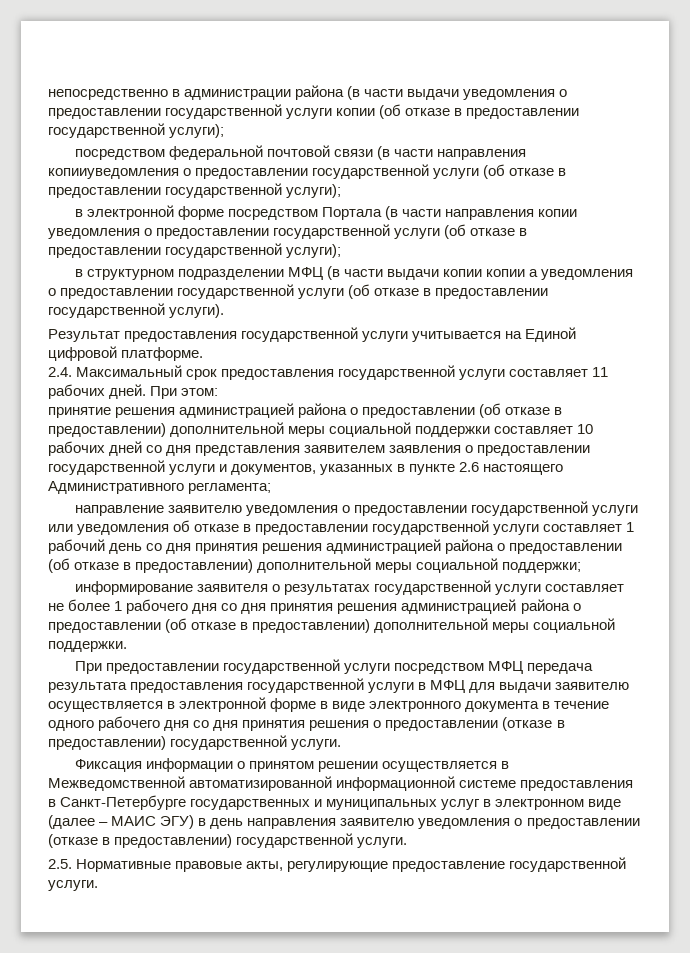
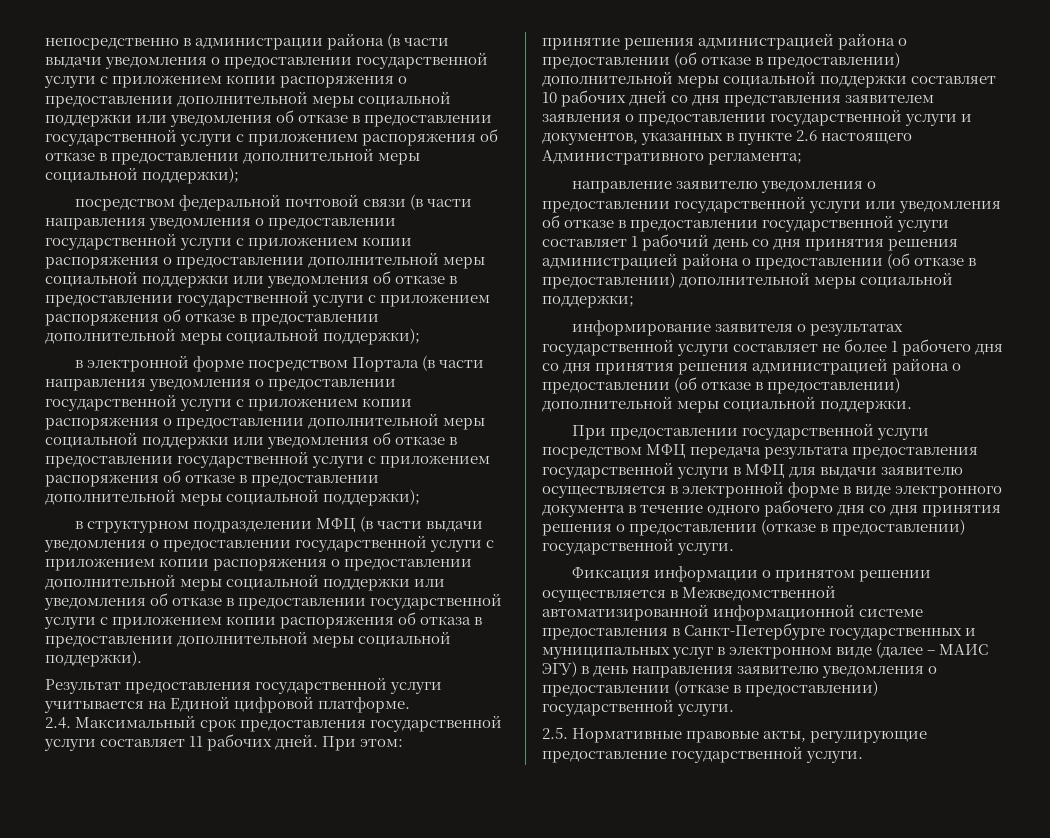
- непосредственно в администрации района (в части выдачи уведомления о предоставлении государственной услуги копии (об отказе в предоставлении государственной услуги);
+ непосредственно в администрации района (в части выдачи уведомления о предоставлении государственной услуги с приложением копии распоряжения о предоставлении дополнительной меры социальной поддержки или уведомления об отказе в предоставлении государственной услуги с приложением распоряжения об отказе в предоставлении дополнительной меры социальной поддержки);
- посредством федеральной почтовой связи (в части направления копииуведомления о предоставлении государственной услуги (об отказе в предоставлении государственной услуги);
+ посредством федеральной почтовой связи (в части направления уведомления о предоставлении государственной услуги с приложением копии распоряжения о предоставлении дополнительной меры социальной поддержки или уведомления об отказе в предоставлении государственной услуги с приложением распоряжения об отказе в предоставлении дополнительной меры социальной поддержки);
- в электронной форме посредством Портала (в части направления копии уведомления о предоставлении государственной услуги (об отказе в предоставлении государственной услуги);
+ в электронной форме посредством Портала (в части направления уведомления о предоставлении государственной услуги с приложением копии распоряжения о предоставлении дополнительной меры социальной поддержки или уведомления об отказе в предоставлении государственной услуги с приложением распоряжения об отказе в предоставлении дополнительной меры социальной поддержки);
- в структурном подразделении МФЦ (в части выдачи копии копии а уведомления о предоставлении государственной услуги (об отказе в предоставлении государственной услуги).
+ в структурном подразделении МФЦ (в части выдачи уведомления о предоставлении государственной услуги с приложением копии распоряжения о предоставлении дополнительной меры социальной поддержки или уведомления об отказе в предоставлении государственной услуги с приложением копии распоряжения об отказа в предоставлении дополнительной меры социальной поддержки).

